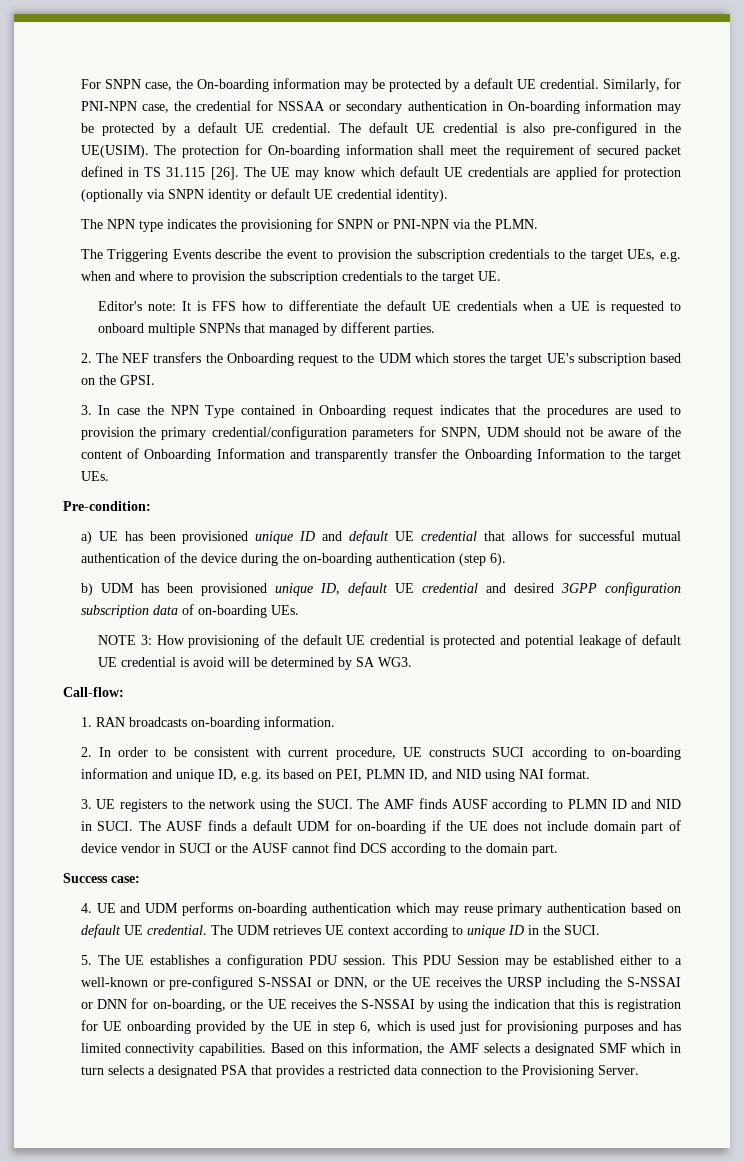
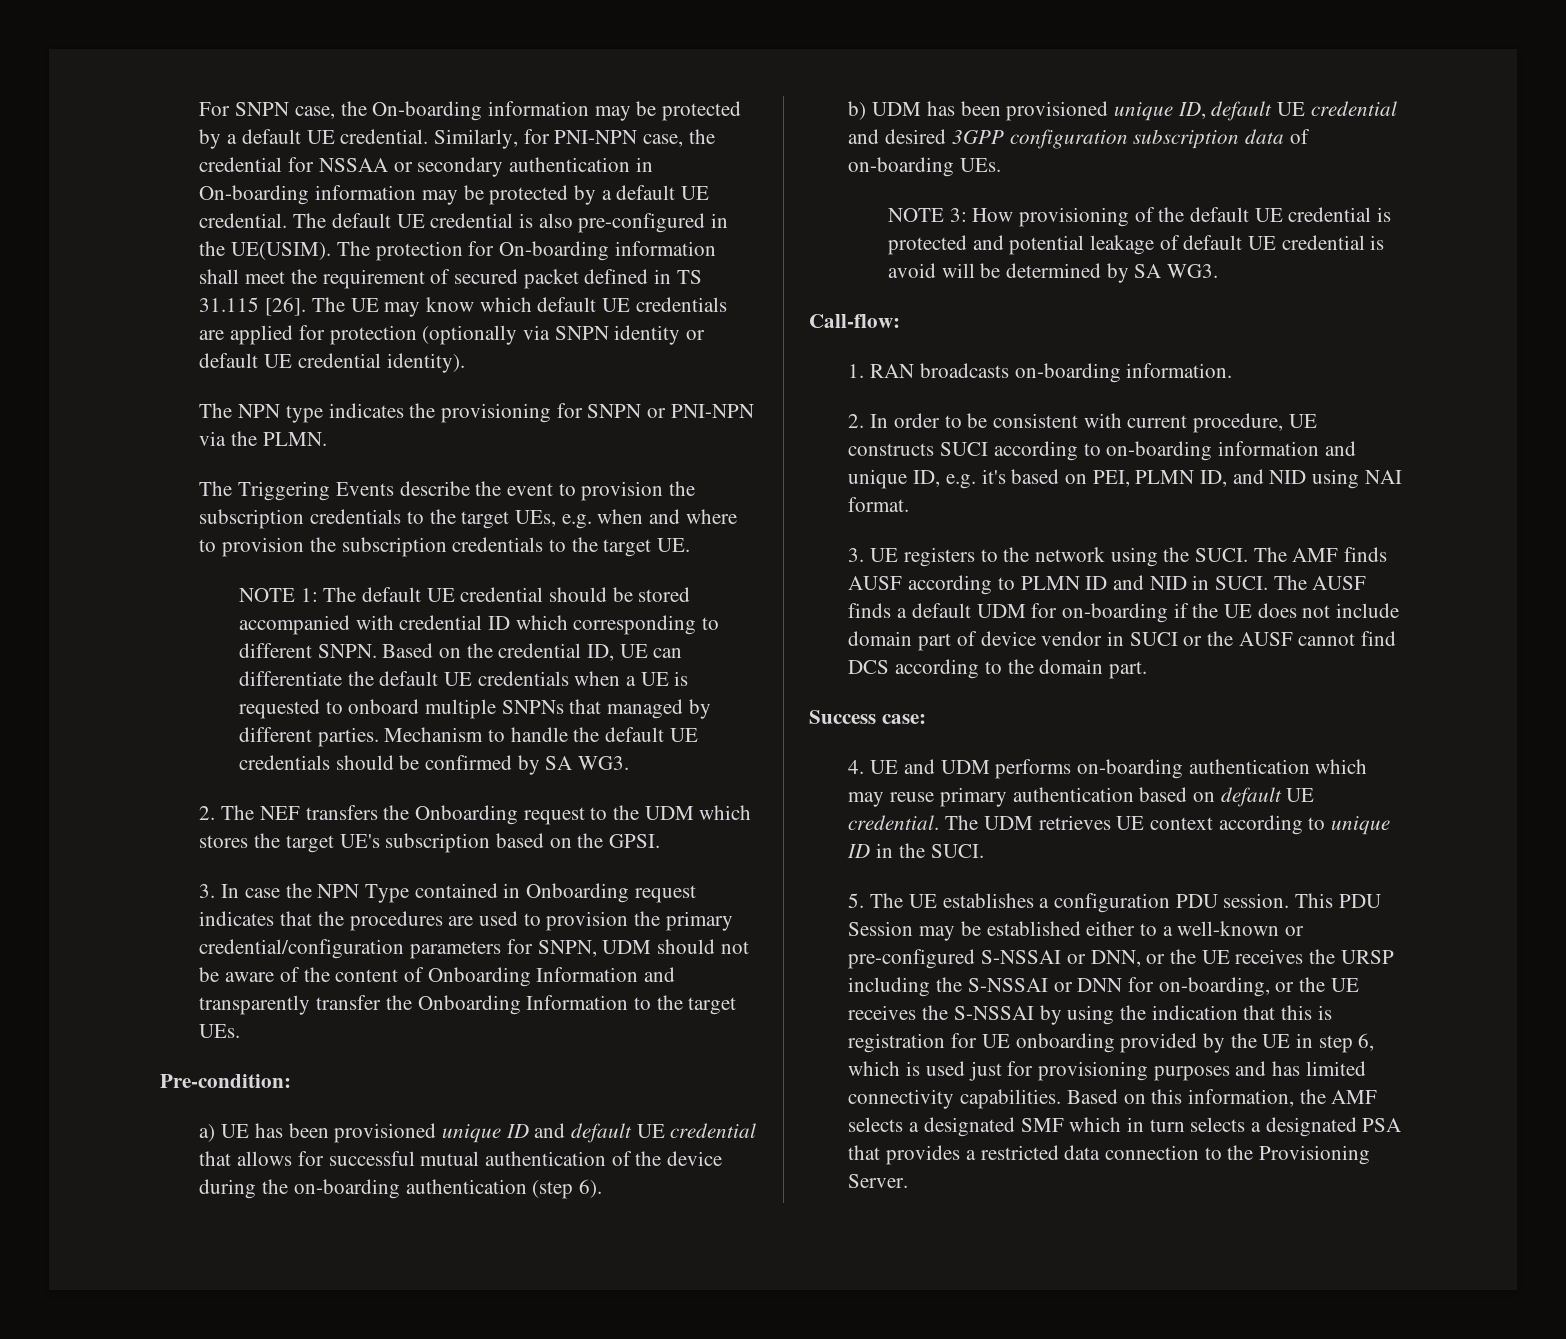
- Editor's note: It is FFS how to differentiate the default UE credentials when a UE is requested to onboard multiple SNPNs that managed by different parties.
+ NOTE 1: The default UE credential should be stored accompanied with credential ID which corresponding to different SNPN. Based on the credential ID, UE can differentiate the default UE credentials when a UE is requested to onboard multiple SNPNs that managed by different parties. Mechanism to handle the default UE credentials should be confirmed by SA WG3.
- 2. In order to be consistent with current procedure, UE constructs SUCI according to on-boarding information and unique ID, e.g. its based on PEI, PLMN ID, and NID using NAI format.
+ 2. In order to be consistent with current procedure, UE constructs SUCI according to on-boarding information and unique ID, e.g. it's based on PEI, PLMN ID, and NID using NAI format.

